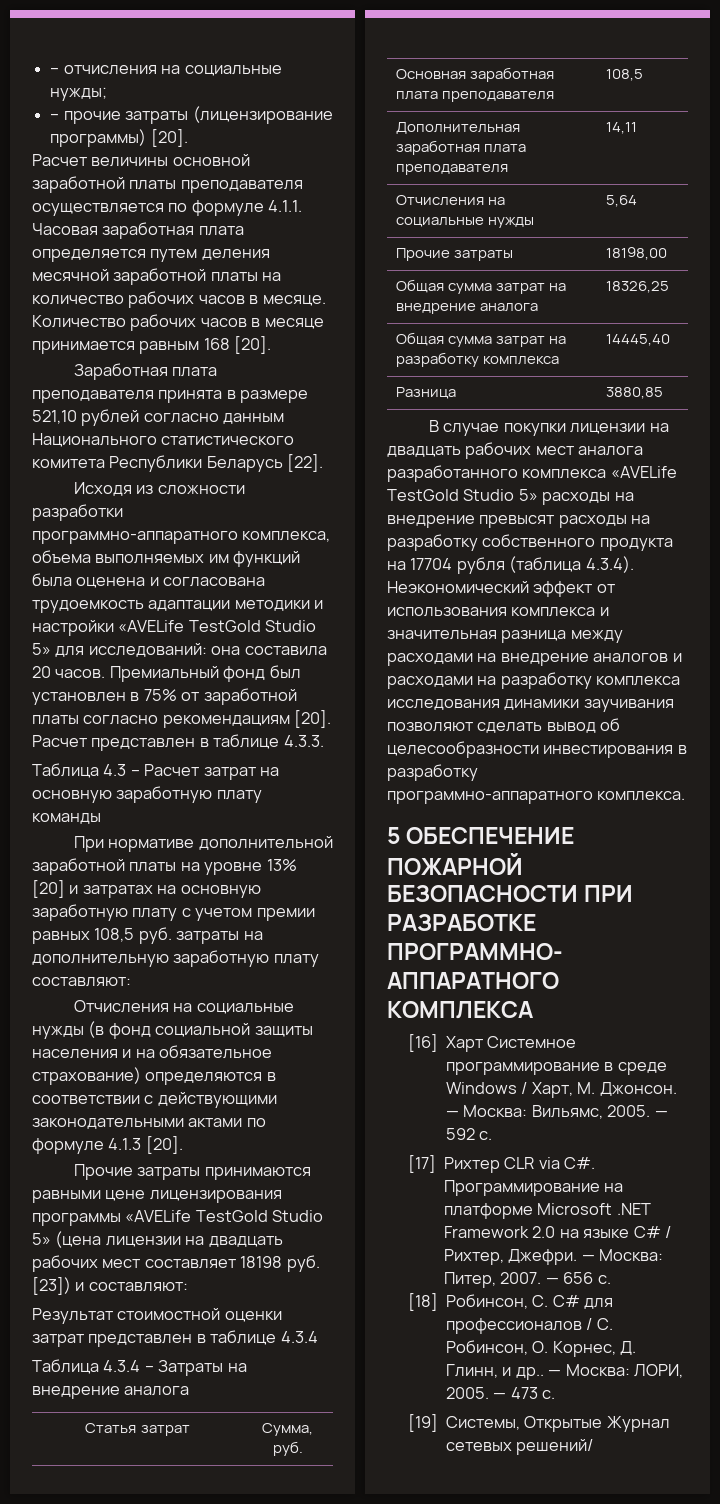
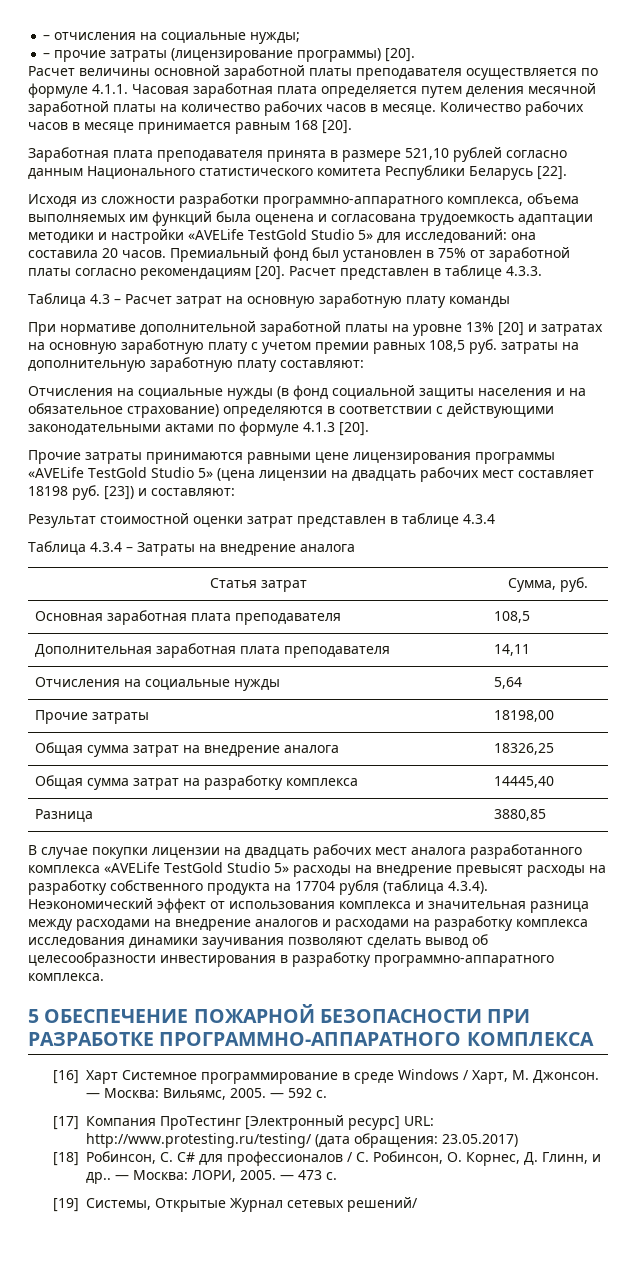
- [17] Рихтер CLR via C#. Программирование на платформе Microsoft .NET Framework 2.0 на языке C# / Рихтер, Джефри. — Москва: Питер, 2007. — 656 c.
+ [17] Компания ПроТестинг [Электронный ресурс] URL: http://www.protesting.ru/testing/ (дата обращения: 23.05.2017)

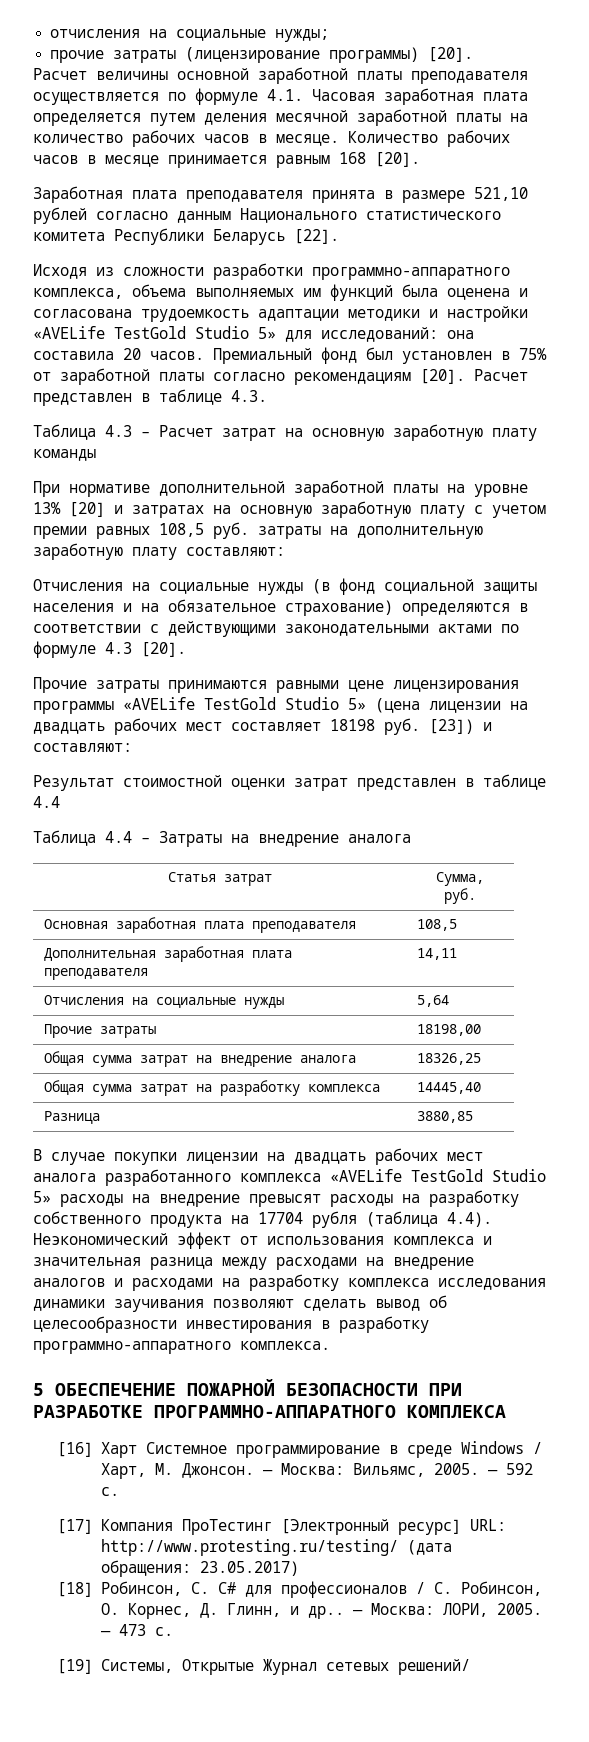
- – отчисления на социальные нужды;
+ отчисления на социальные нужды;
- – прочие затраты (лицензирование программы) [20].
+ прочие затраты (лицензирование программы) [20].
- Расчет величины основной заработной платы преподавателя осуществляется по формуле 4.1.1. Часовая заработная плата определяется путем деления месячной заработной платы на количество рабочих часов в месяце.
+ Расчет величины основной заработной платы преподавателя осуществляется по формуле 4.1. Часовая заработная плата определяется путем деления месячной заработной платы на количество рабочих часов в месяце.
- Расчет представлен в таблице 4.3.3.
+ Расчет представлен в таблице 4.3.
- Отчисления на социальные нужды (в фонд социальной защиты населения и на обязательное страхование) определяются в соответствии с действующими законодательными актами по формуле 4.1.3 [20].
+ Отчисления на социальные нужды (в фонд социальной защиты населения и на обязательное страхование) определяются в соответствии с действующими законодательными актами по формуле 4.3 [20].
- Результат стоимостной оценки затрат представлен в таблице 4.3.4
- Таблица 4.3.4 – Затраты на внедрение аналога
+ Результат стоимостной оценки затрат представлен в таблице 4.4
+ Таблица 4.4 – Затраты на внедрение аналога
- В случае покупки лицензии на двадцать рабочих мест аналога разработанного комплекса «AVELife TestGold Studio 5» расходы на внедрение превысят расходы на разработку собственного продукта на 17704 рубля (таблица 4.3.4). Неэкономический эффект от использования комплекса и значительная разница между расходами на внедрение аналогов и расходами на разработку комплекса исследования динамики заучивания позволяют сделать вывод об целесообразности инвестирования в разработку программно-аппаратного комплекса.
+ В случае покупки лицензии на двадцать рабочих мест аналога разработанного комплекса «AVELife TestGold Studio 5» расходы на внедрение превысят расходы на разработку собственного продукта на 17704 рубля (таблица 4.4). Неэкономический эффект от использования комплекса и значительная разница между расходами на внедрение аналогов и расходами на разработку комплекса исследования динамики заучивания позволяют сделать вывод об целесообразности инвестирования в разработку программно-аппаратного комплекса.

